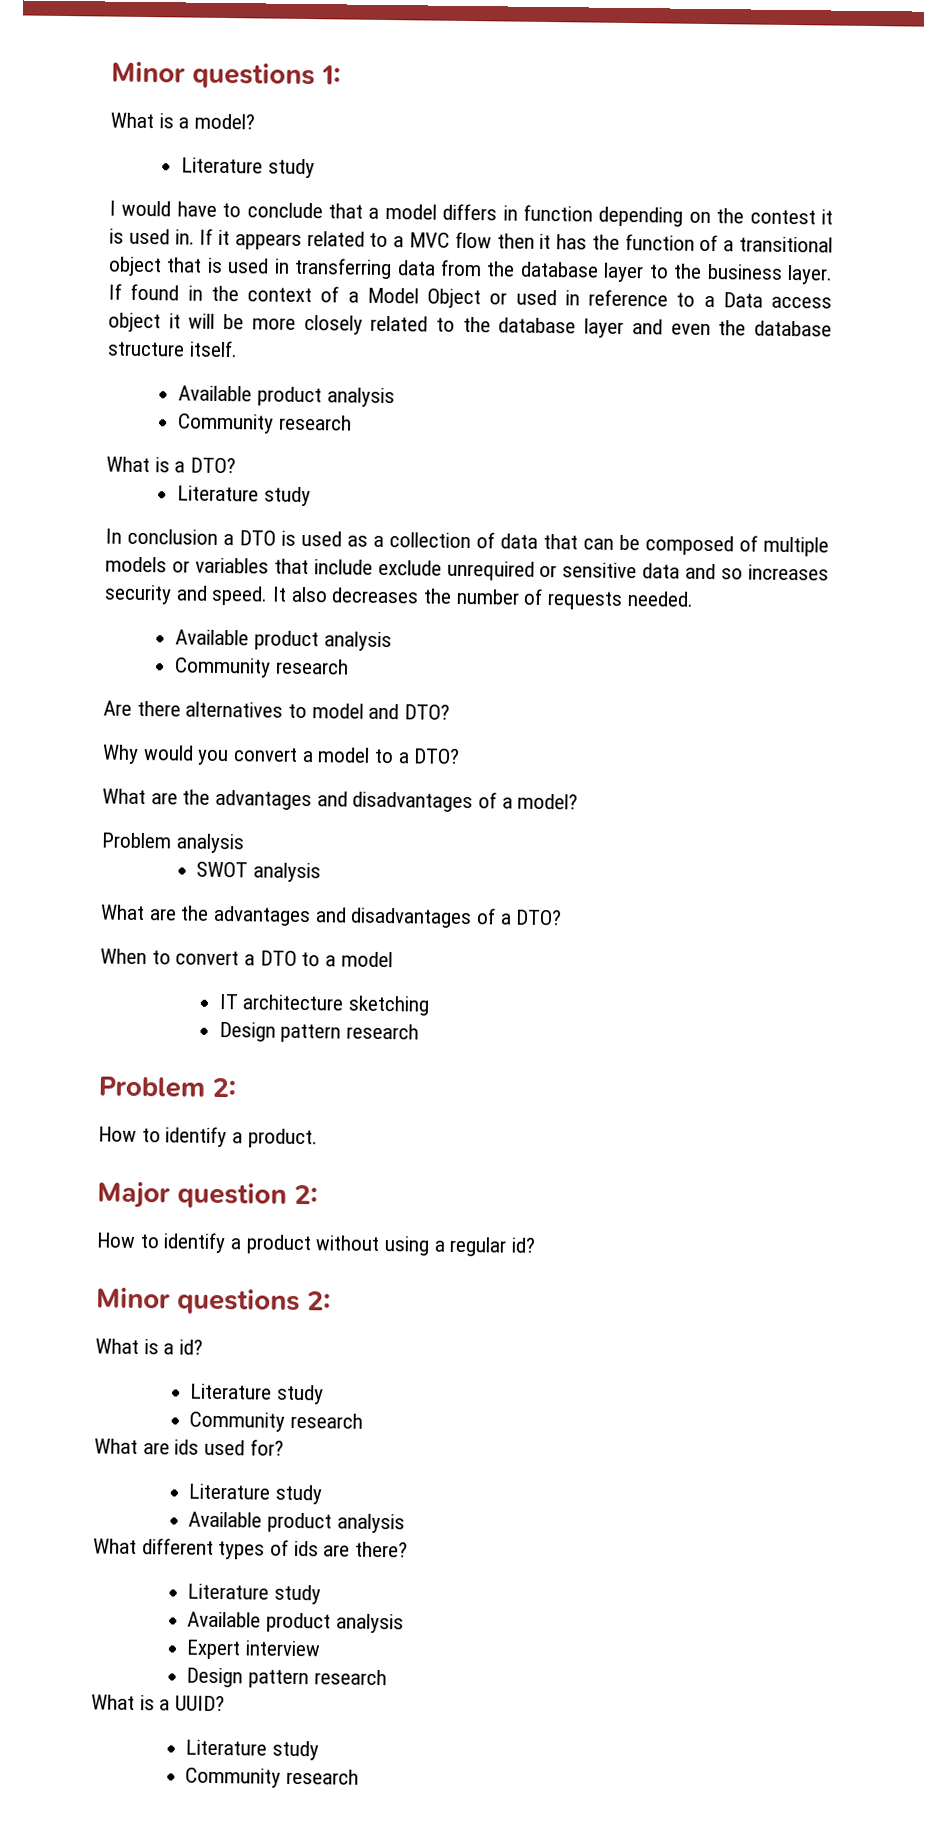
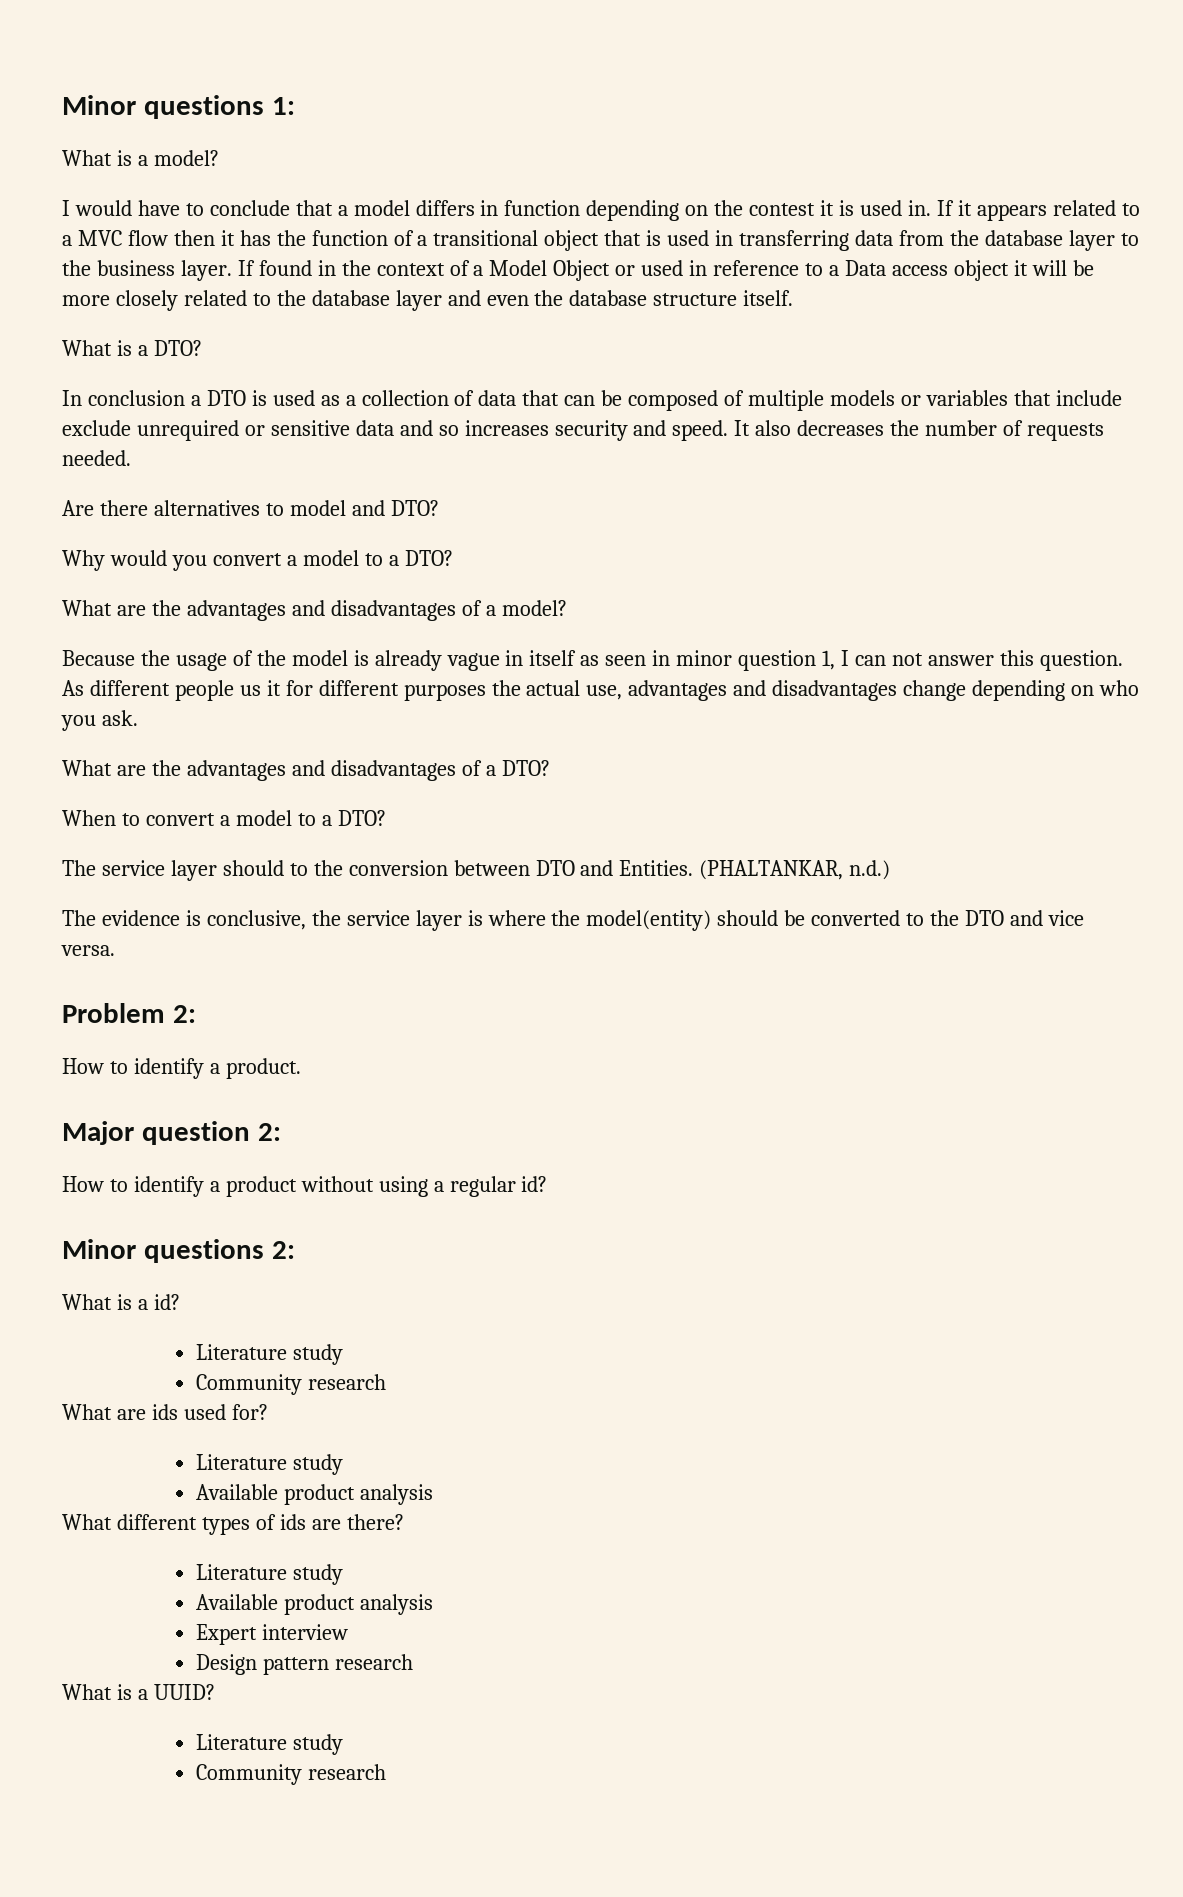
  What is a model?
- Literature study
  If found in the context of a Model Object or used in reference to a Data access object it will be more closely related to the database layer and even the database structure itself.
- Available product analysis
- Community research
  What is a DTO?
- Literature study
  It also decreases the number of requests needed.
- Available product analysis
- Community research
- Problem analysis
- SWOT analysis
+ Because the usage of the model is already vague in itself as seen in minor question 1, I can not answer this question. As different people us it for different purposes the actual use, advantages and disadvantages change depending on who you ask.
- When to convert a DTO to a model
- IT architecture sketching
- Design pattern research
+ When to convert a model to a DTO?
+ The service layer should to the conversion between DTO and Entities. (PHALTANKAR, n.d.)
+ The evidence is conclusive, the service layer is where the model(entity) should be converted to the DTO and vice versa.

